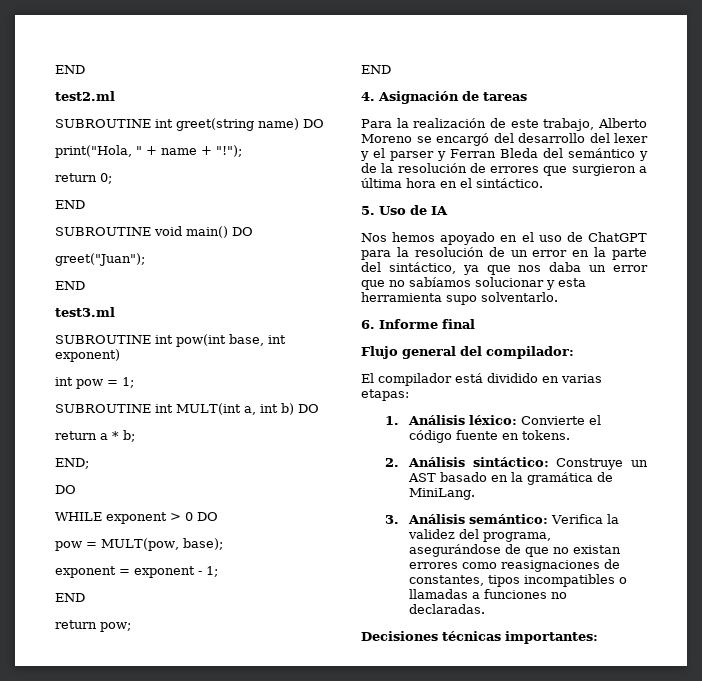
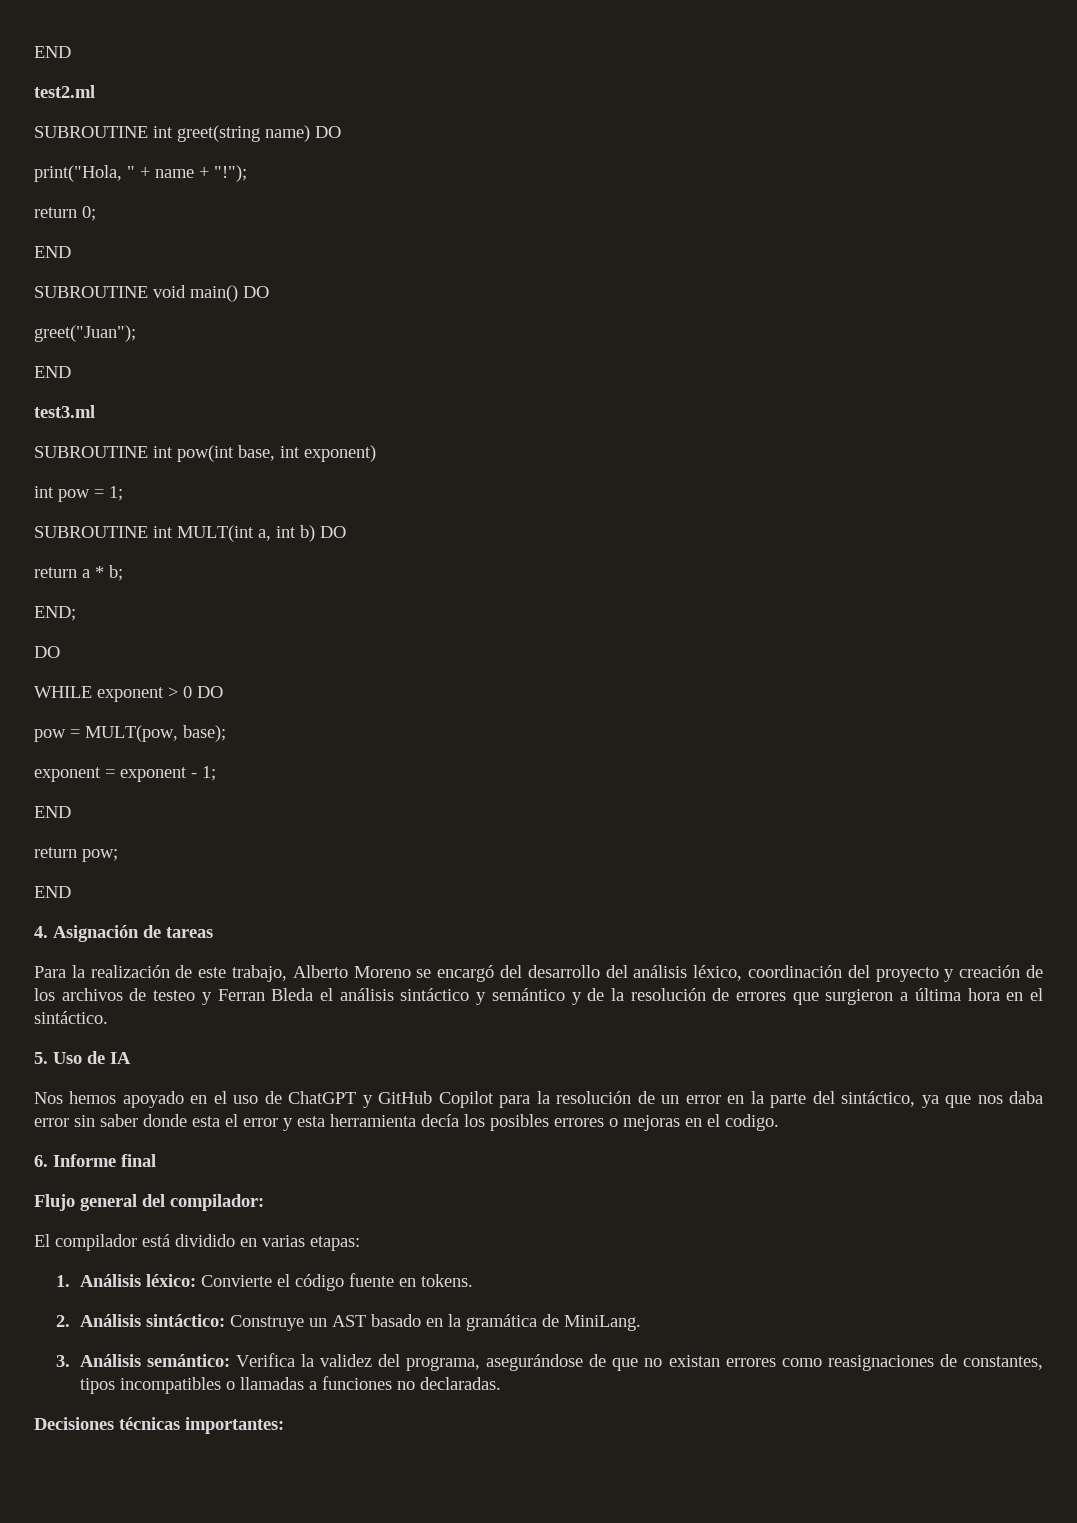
- Para la realización de este trabajo, Alberto Moreno se encargó del desarrollo del lexer y el parser y Ferran Bleda del semántico y de la resolución de errores que surgieron a última hora en el sintáctico.
+ Para la realización de este trabajo, Alberto Moreno se encargó del desarrollo del análisis léxico, coordinación del proyecto y creación de los archivos de testeo y Ferran Bleda el análisis sintáctico y semántico y de la resolución de errores que surgieron a última hora en el sintáctico.
- Nos hemos apoyado en el uso de ChatGPT para la resolución de un error en la parte del sintáctico, ya que nos daba un error que no sabíamos solucionar y esta herramienta supo solventarlo.
+ Nos hemos apoyado en el uso de ChatGPT y GitHub Copilot para la resolución de un error en la parte del sintáctico, ya que nos daba error sin saber donde esta el error y esta herramienta decía los posibles errores o mejoras en el codigo.

